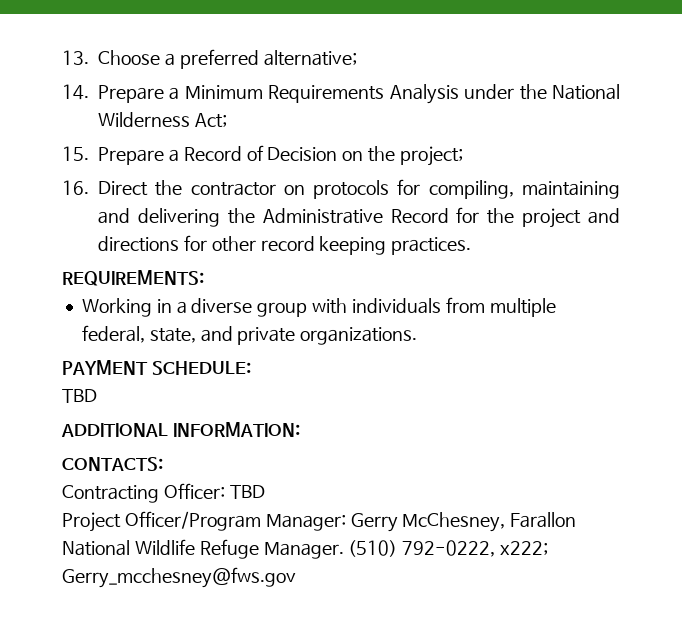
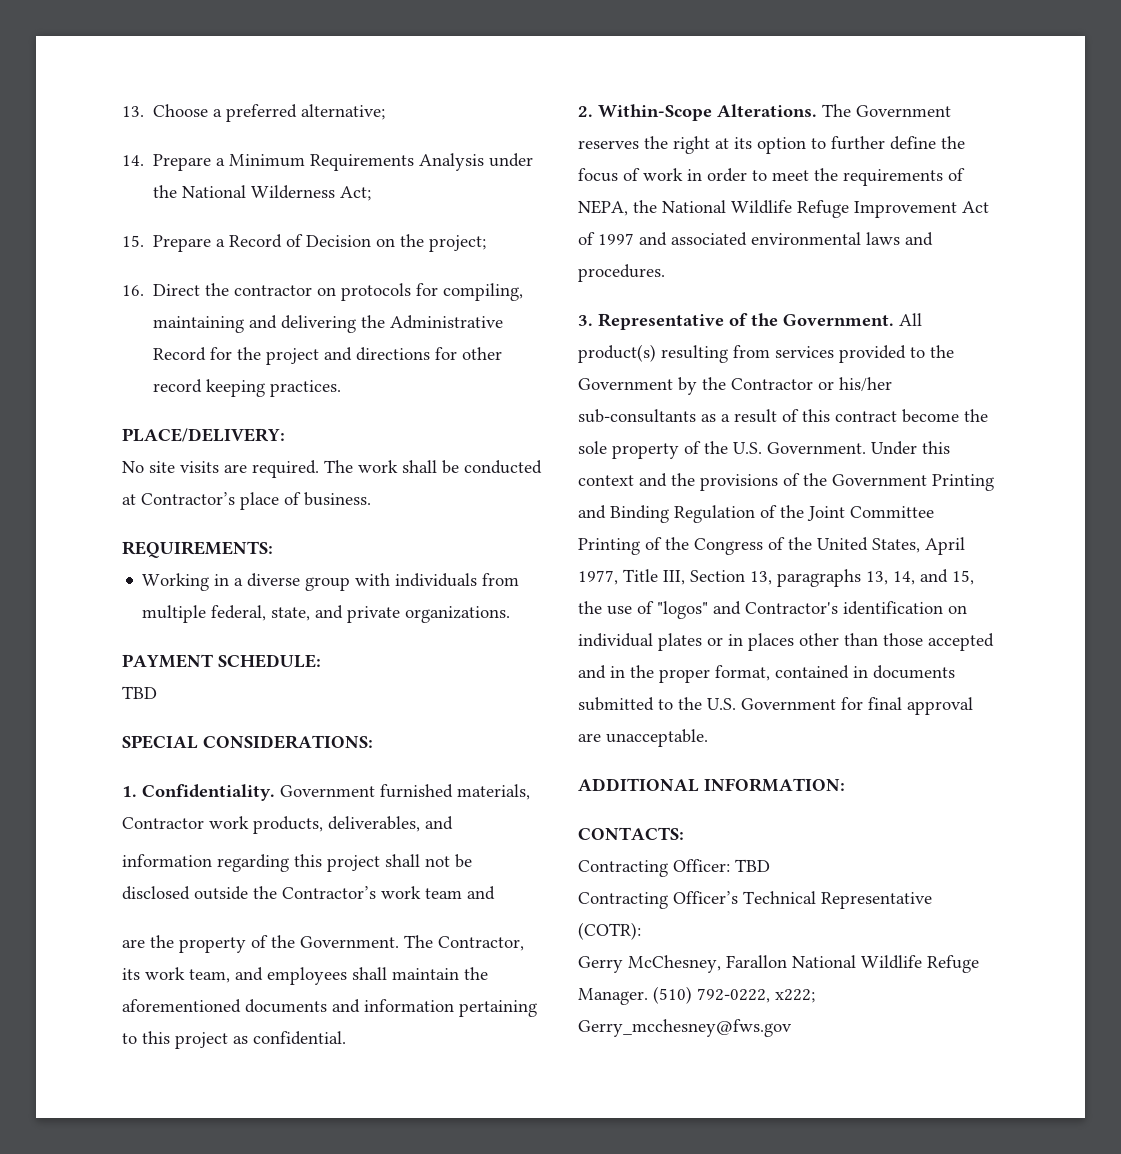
+ PLACE/DELIVERY:
+ No site visits are required. The work shall be conducted at Contractor’s place of business.
+ SPECIAL CONSIDERATIONS:
+ 1. Confidentiality. Government furnished materials, Contractor work products, deliverables, and
+ information regarding this project shall not be disclosed outside the Contractor’s work team and
+ are the property of the Government. The Contractor, its work team, and employees shall maintain the aforementioned documents and information pertaining to this project as confidential.
+ 2. Within-Scope Alterations. The Government reserves the right at its option to further define the focus of work in order to meet the requirements of NEPA, the National Wildlife Refuge Improvement Act of 1997 and associated environmental laws and procedures.
+ 3. Representative of the Government. All product(s) resulting from services provided to the Government by the Contractor or his/her sub-consultants as a result of this contract become the sole property of the U.S. Government. Under this context and the provisions of the Government Printing and Binding Regulation of the Joint Committee Printing of the Congress of the United States, April 1977, Title III, Section 13, paragraphs 13, 14, and 15, the use of "logos" and Contractor's identification on individual plates or in places other than those accepted and in the proper format, contained in documents submitted to the U.S. Government for final approval are unacceptable.
- Project Officer/Program Manager: Gerry McChesney, Farallon National Wildlife Refuge Manager.
+ Contracting Officer’s Technical Representative (COTR):
+ Gerry McChesney, Farallon National Wildlife Refuge Manager.

